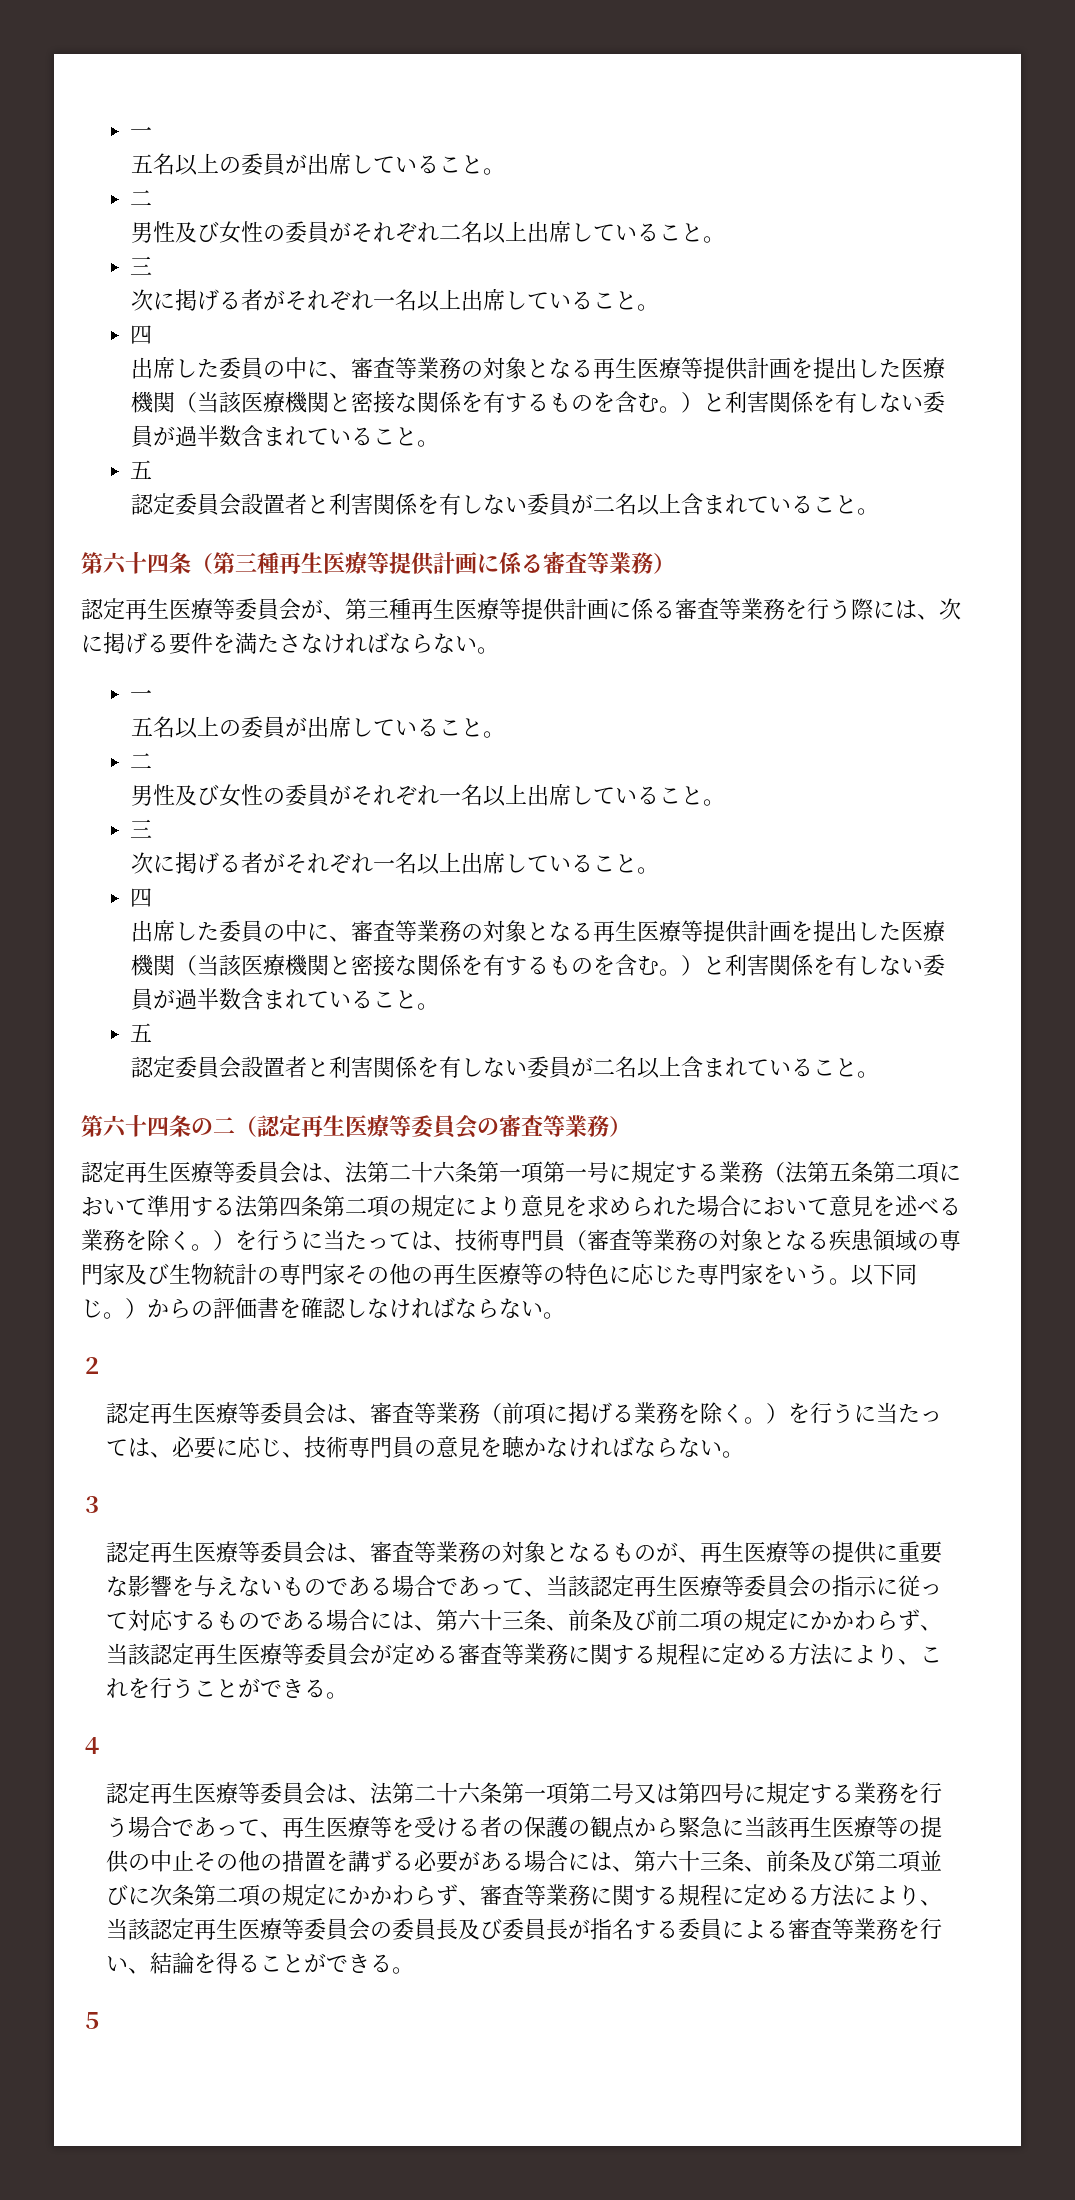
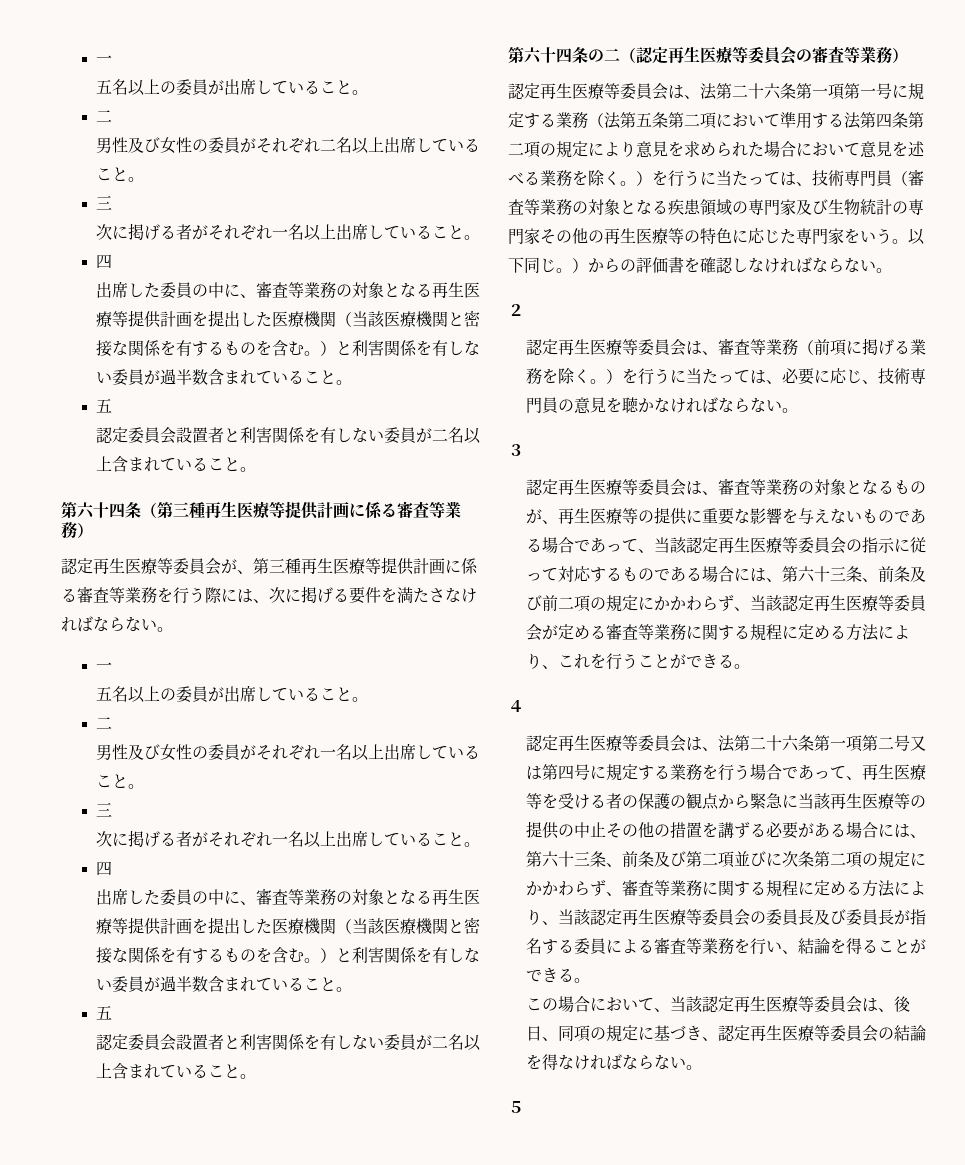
+ この場合において、当該認定再生医療等委員会は、後日、同項の規定に基づき、認定再生医療等委員会の結論を得なければならない。

